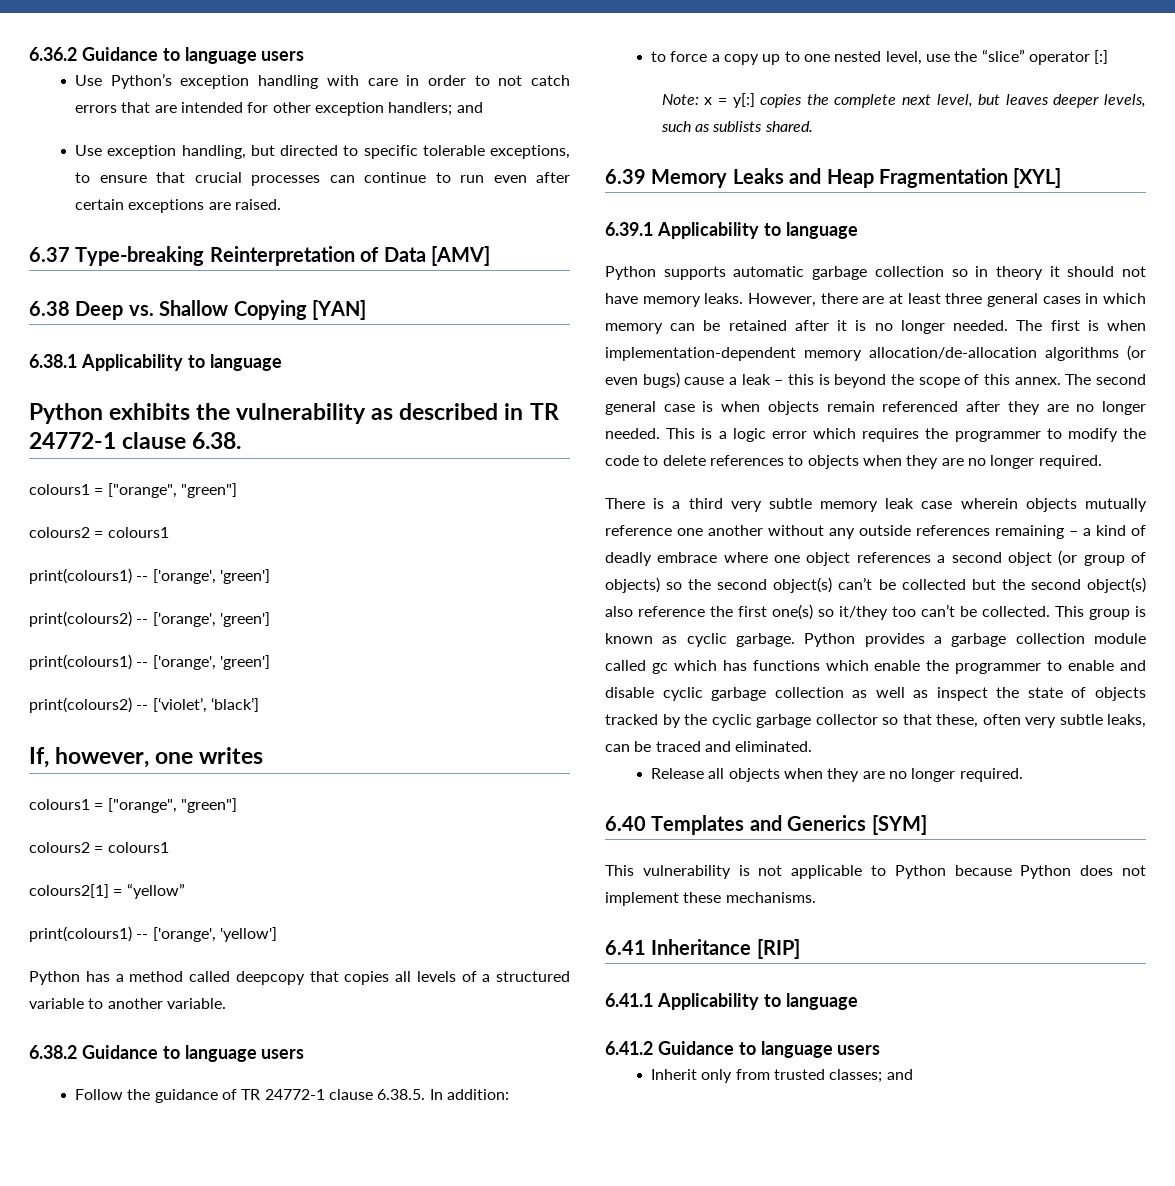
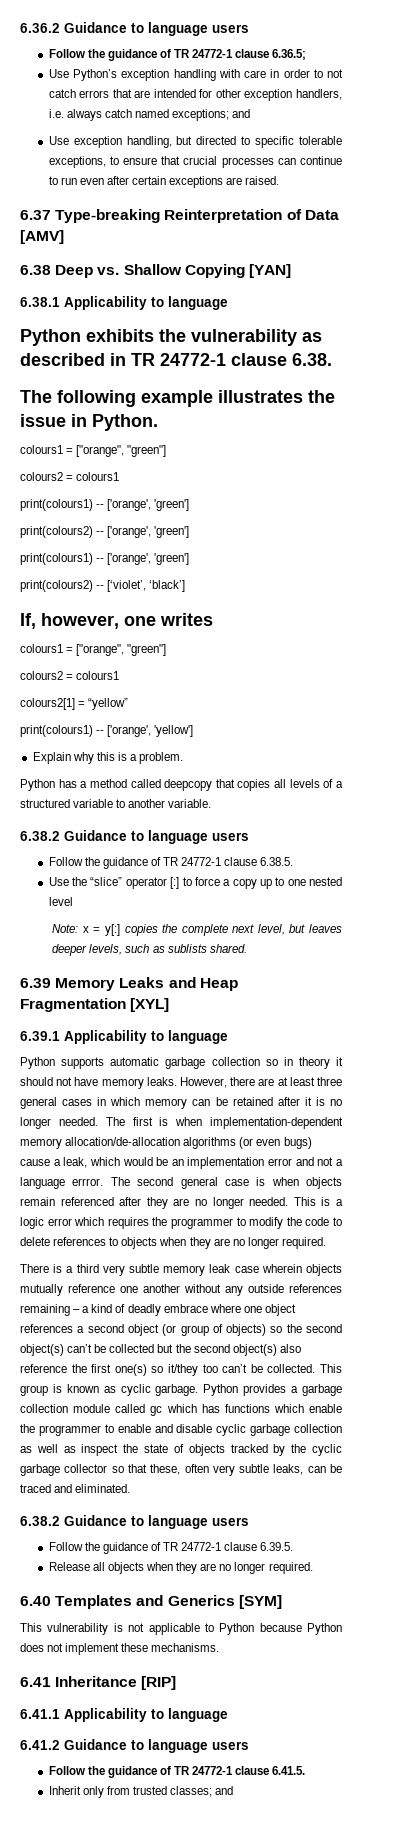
+ Follow the guidance of TR 24772-1 clause 6.36.5;
- Use Python’s exception handling with care in order to not catch errors that are intended for other exception handlers; and
+ Use Python’s exception handling with care in order to not catch errors that are intended for other exception handlers, i.e. always catch named exceptions; and
+ The following example illustrates the issue in Python.
+ Explain why this is a problem.
- Follow the guidance of TR 24772-1 clause 6.38.5. In addition:
- to force a copy up to one nested level, use the “slice” operator [:]
+ Follow the guidance of TR 24772-1 clause 6.38.5.
+ Use the “slice” operator [:] to force a copy up to one nested level
- The first is when implementation-dependent memory allocation/de-allocation algorithms (or even bugs) cause a leak – this is beyond the scope of this annex.
+ The first is when implementation-dependent memory allocation/de-allocation algorithms (or even bugs) cause a leak, which would be an implementation error and not a language errror.
  Python provides a garbage collection module called gc which has functions which enable the programmer to enable and disable cyclic garbage collection as well as inspect the state of objects tracked by the cyclic garbage collector so that these, often very subtle leaks, can be traced and eliminated.
+ 6.38.2 Guidance to language users
+ Follow the guidance of TR 24772-1 clause 6.39.5.
+ Follow the guidance of TR 24772-1 clause 6.41.5.

